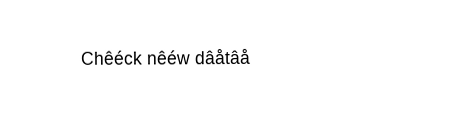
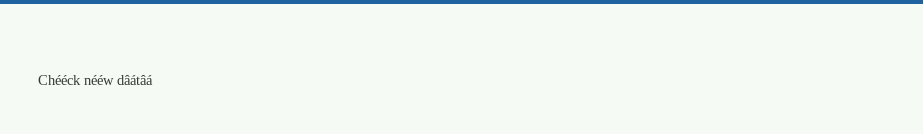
- Chêéck nêéw dâåtâå
+ Chééck nééw dâátâá

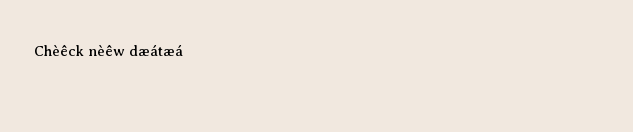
- Chééck nééw dâátâá
+ Chèêck nèêw dæátæá

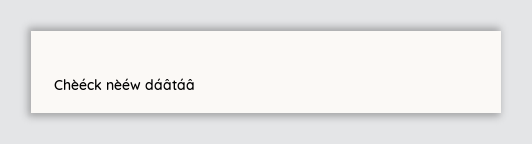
- Chèêck nèêw dæátæá
+ Chèéck nèéw dáâtáâ

